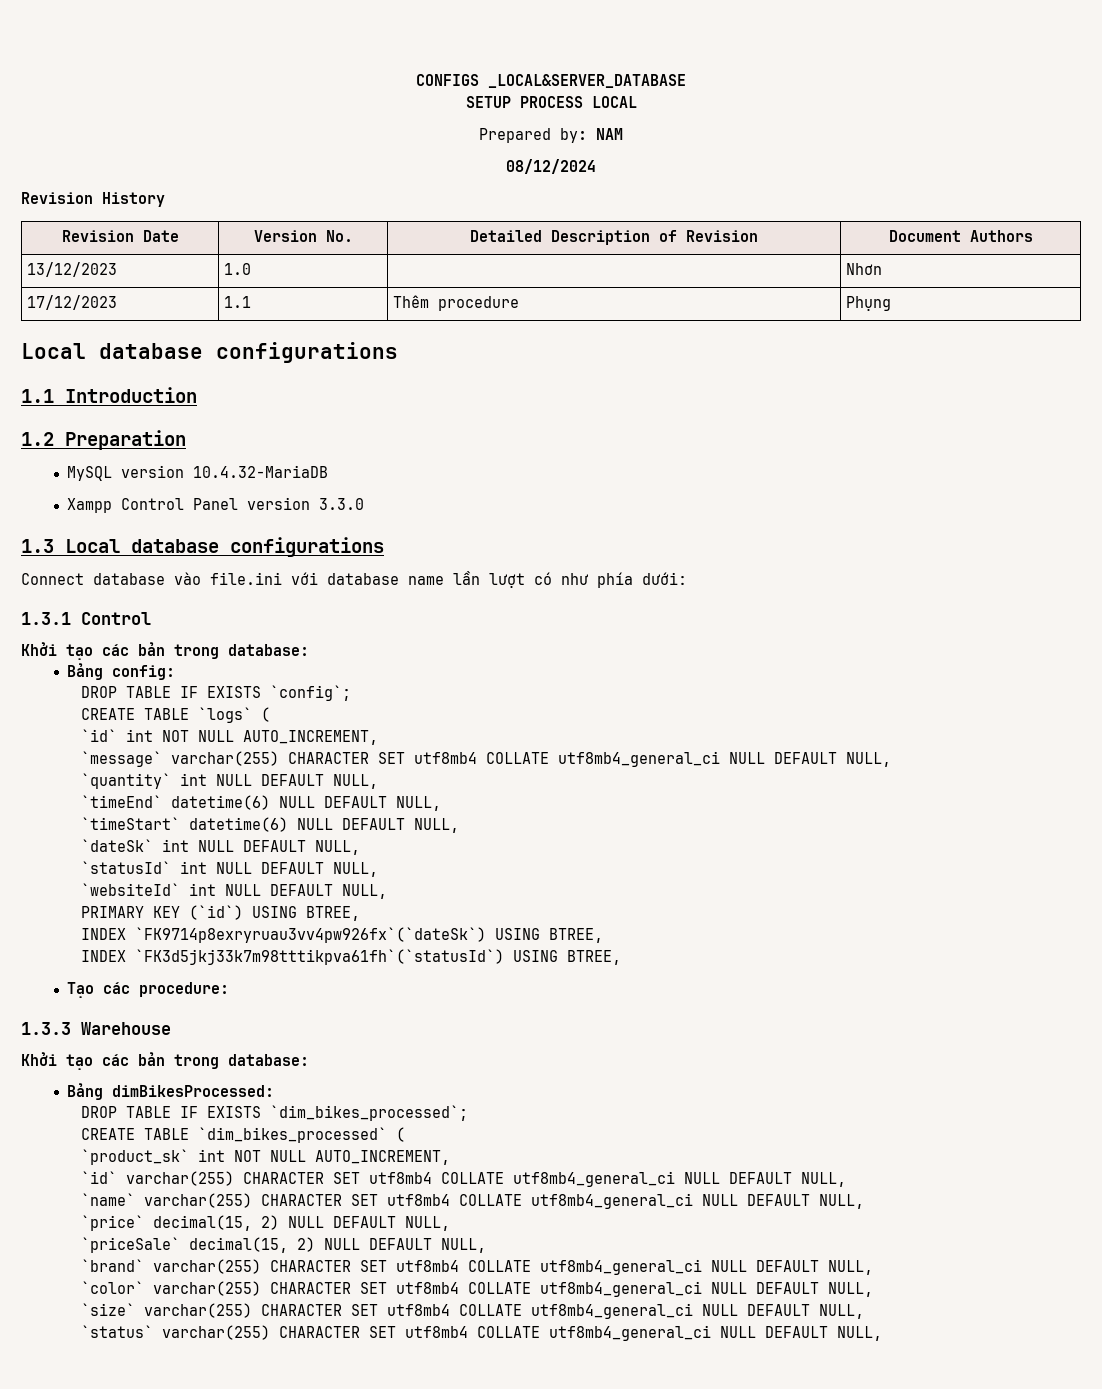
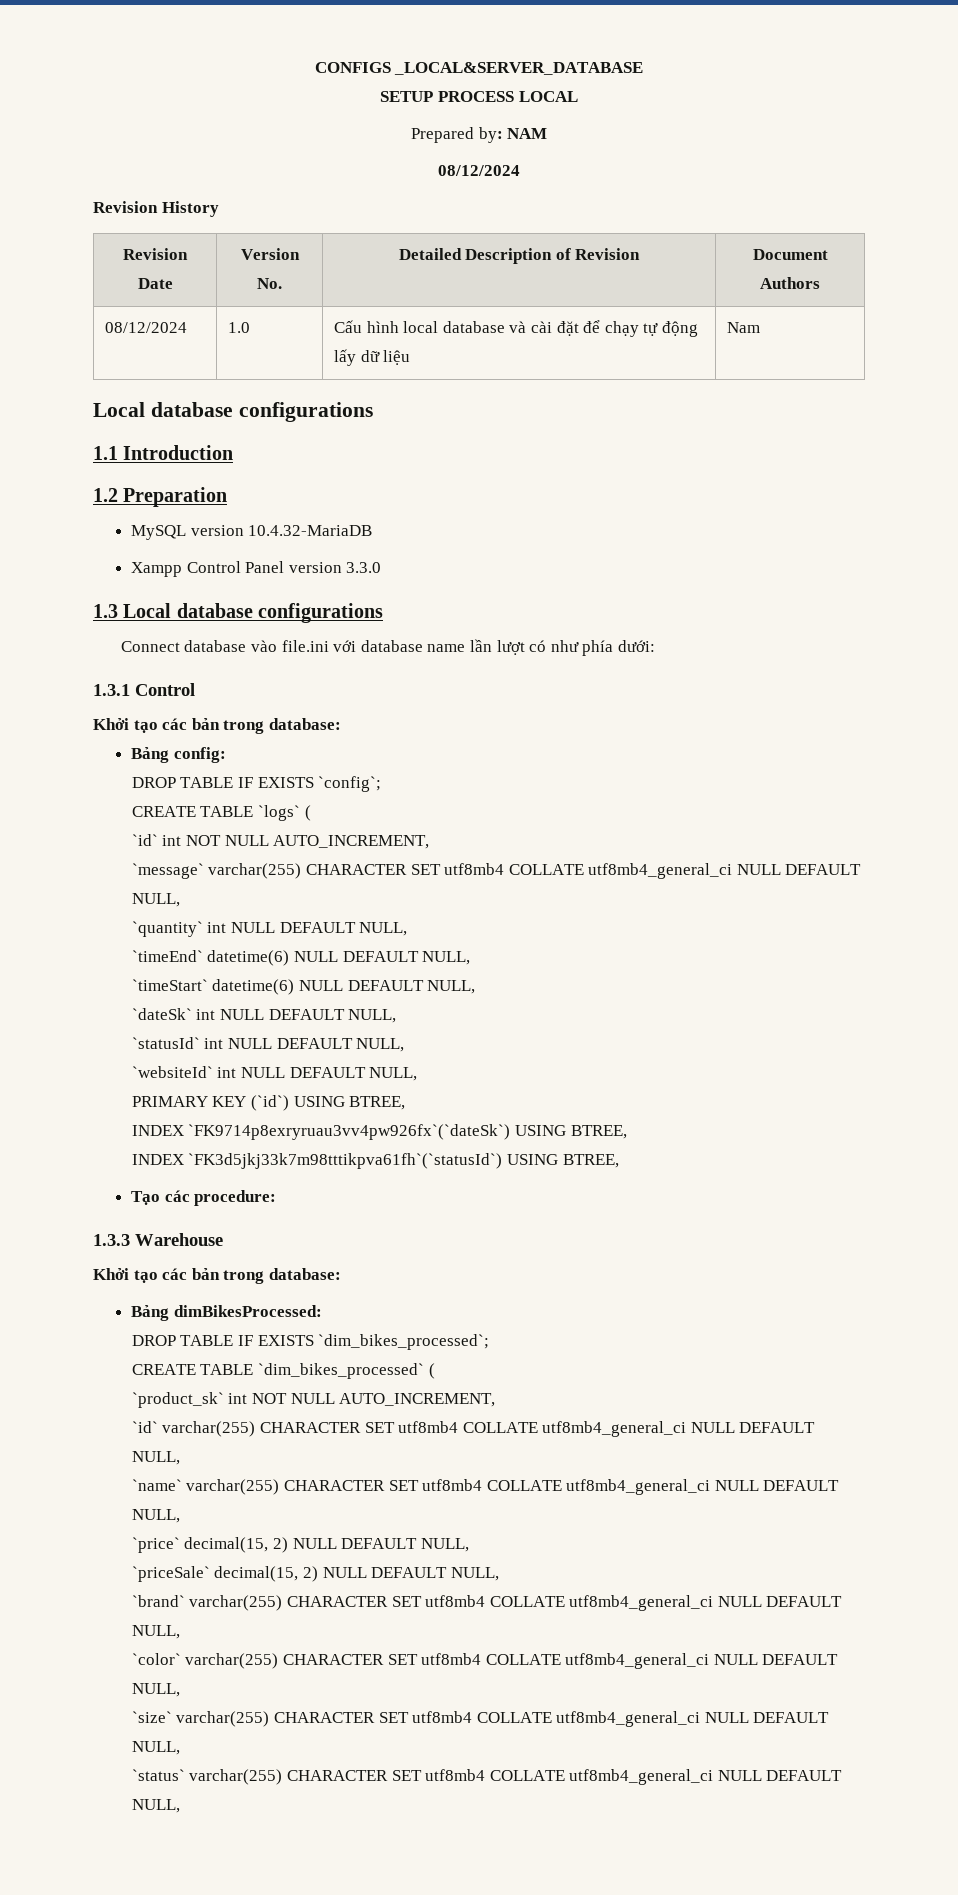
- 13/12/2023 | 1.0 | | Nhơn
- 17/12/2023 | 1.1 | Thêm procedure | Phụng
+ 08/12/2024 | 1.0 | Cấu hình local database và cài đặt để chạy tự động lấy dữ liệu | Nam

